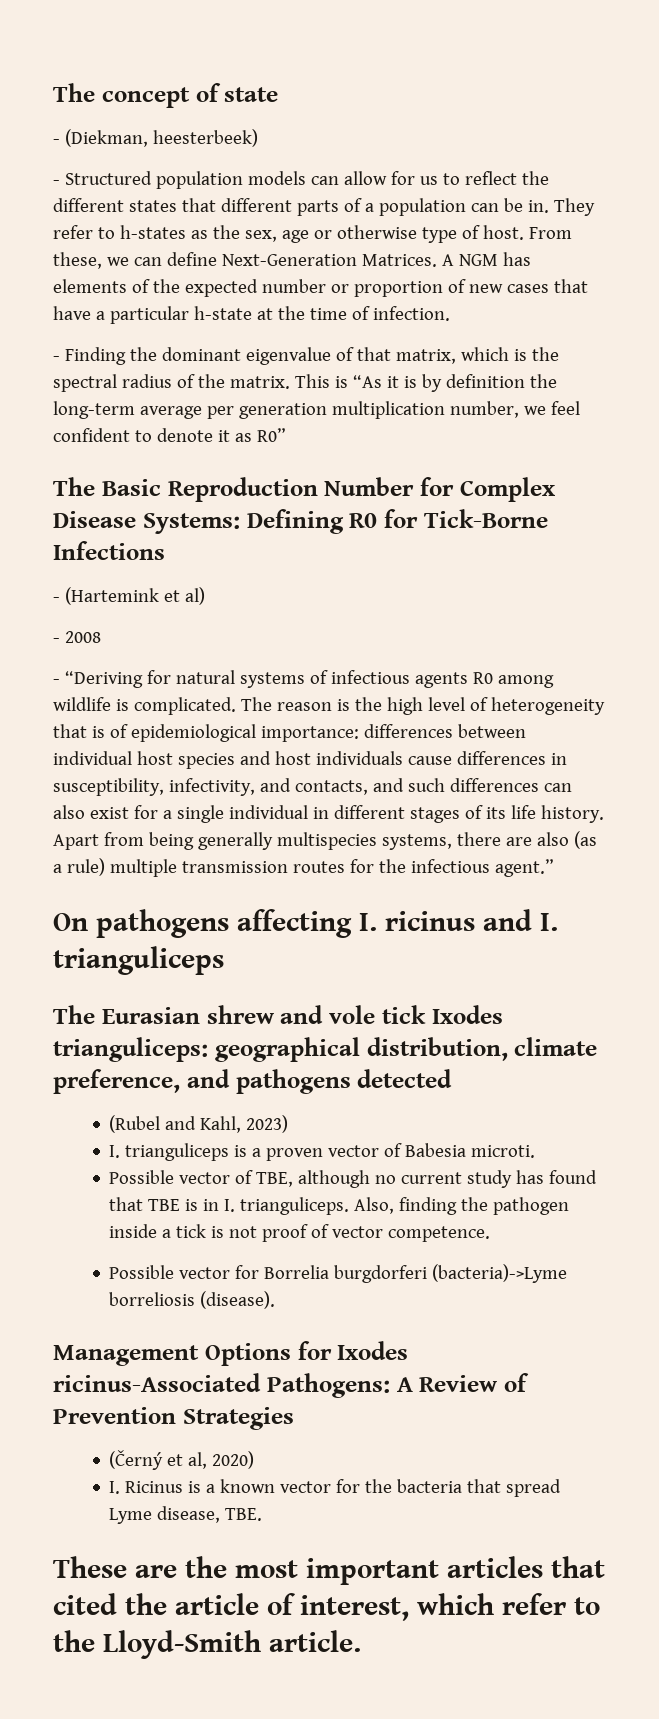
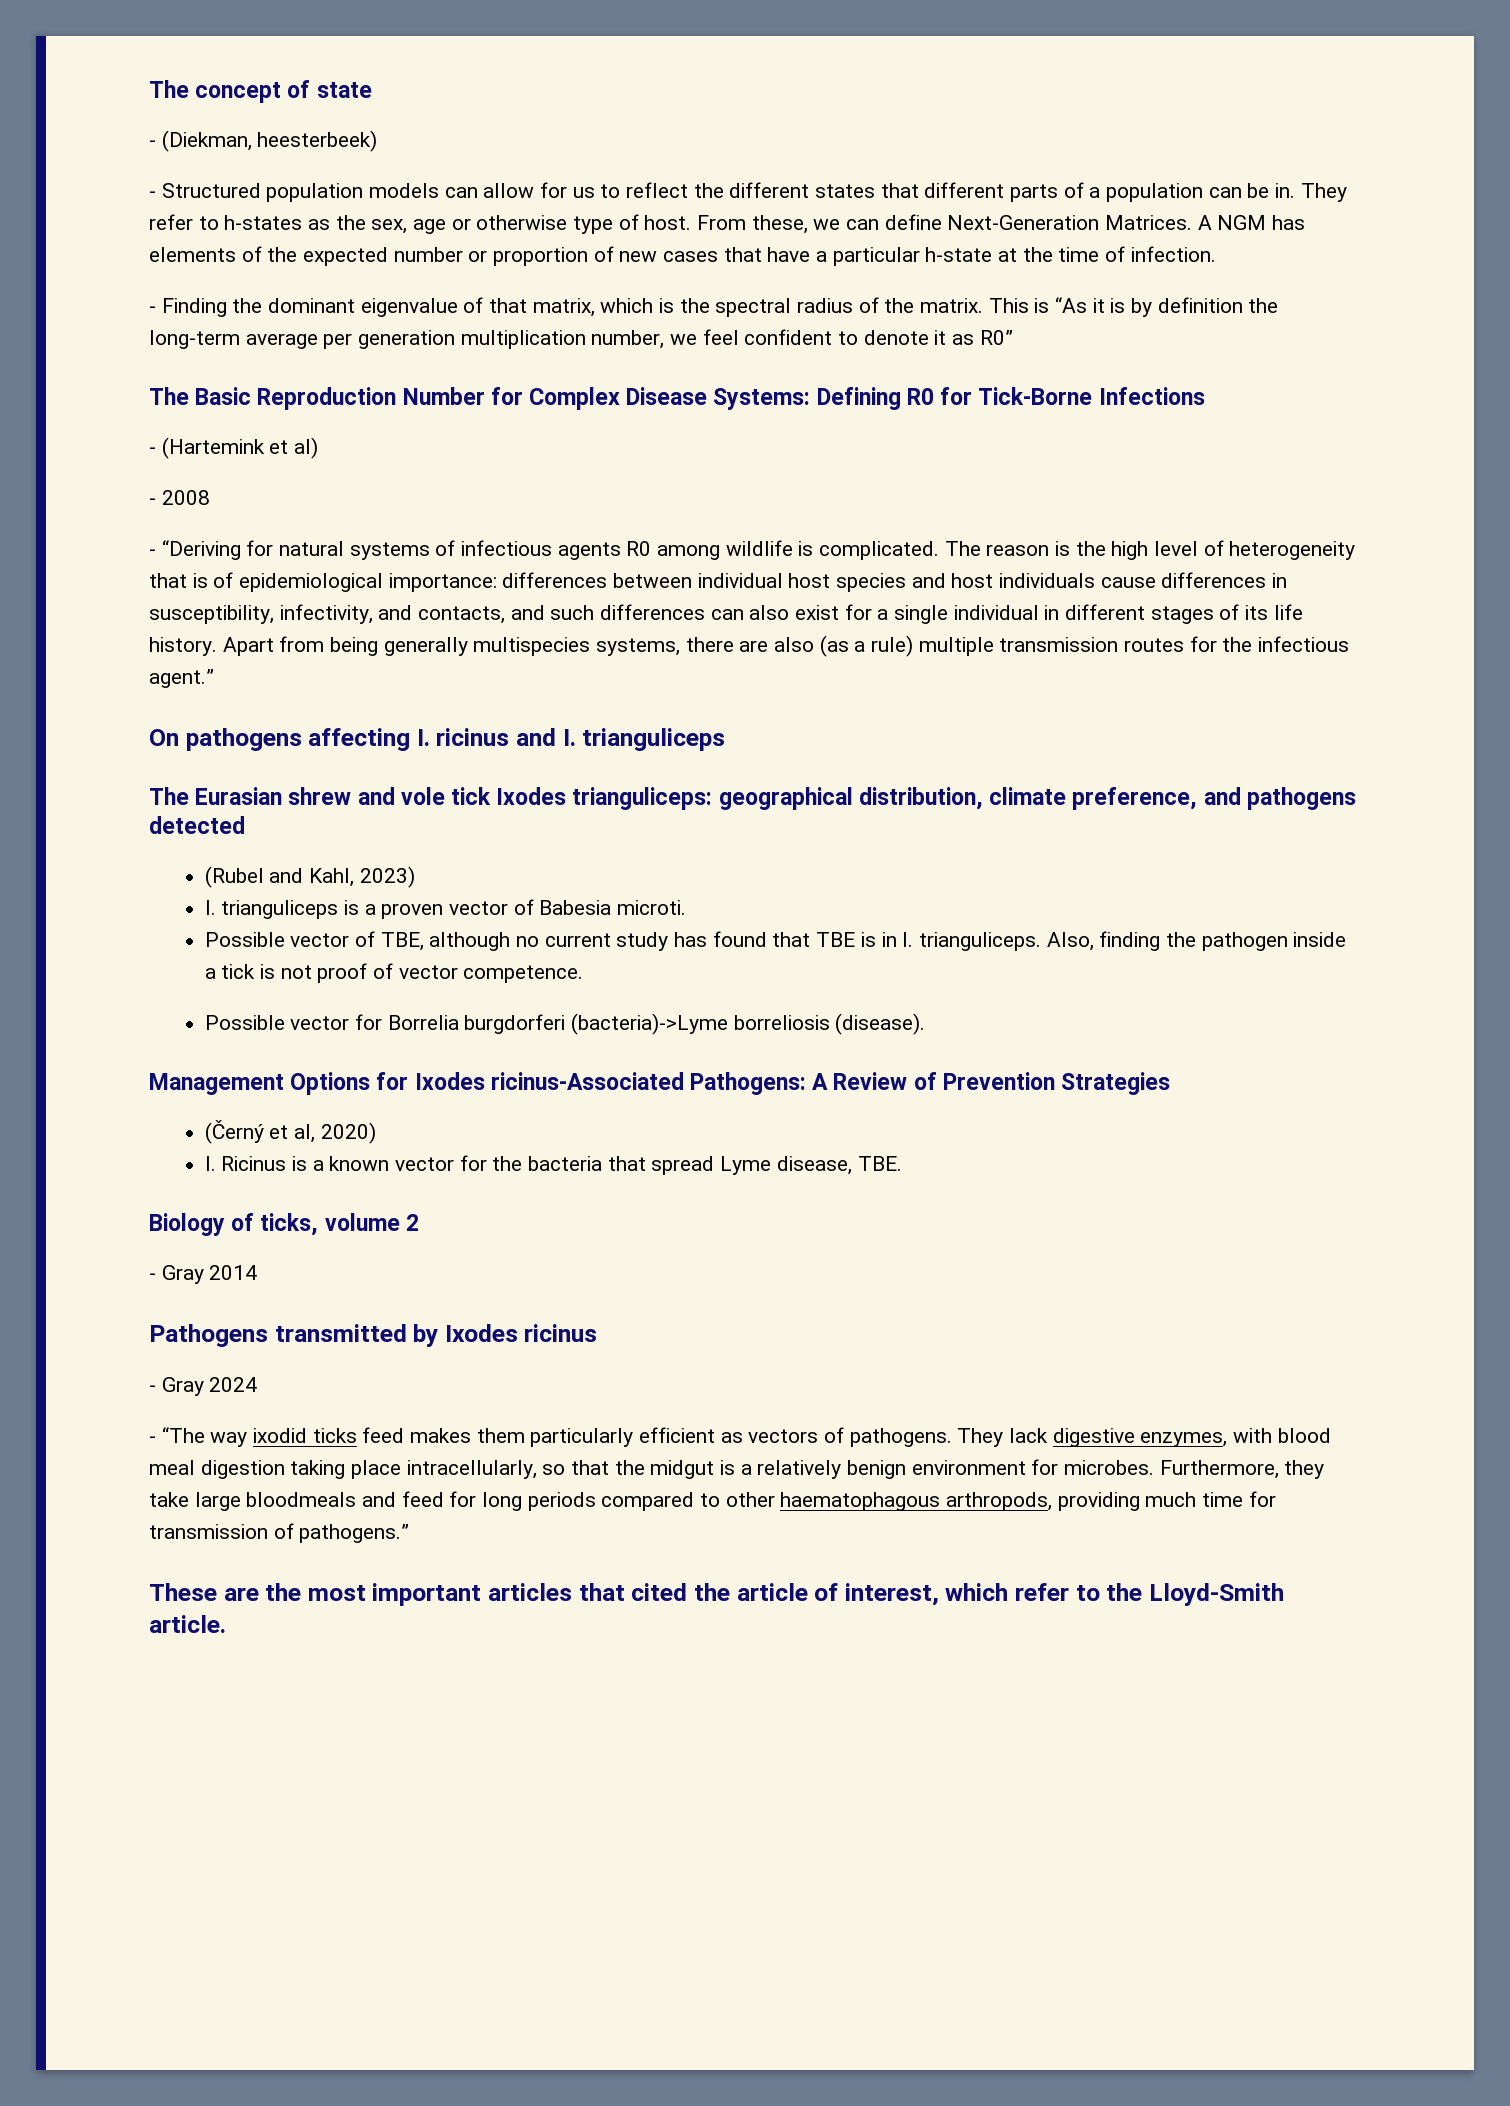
+ Biology of ticks, volume 2
+ - Gray 2014
+ Pathogens transmitted by Ixodes ricinus
+ - Gray 2024
+ - “The way ixodid ticks feed makes them particularly efficient as vectors of pathogens. They lack digestive enzymes, with blood meal digestion taking place intracellularly, so that the midgut is a relatively benign environment for microbes. Furthermore, they take large bloodmeals and feed for long periods compared to other haematophagous arthropods, providing much time for transmission of pathogens.”

